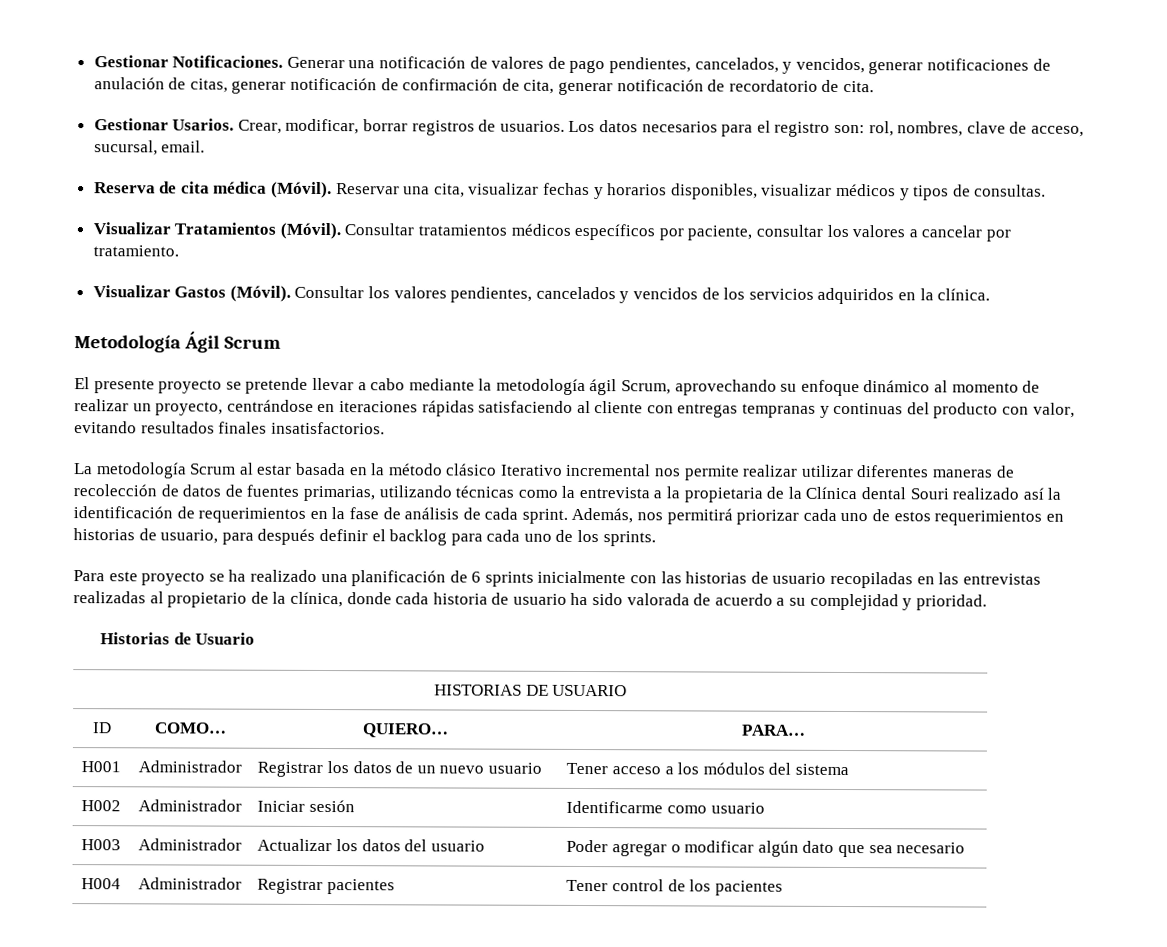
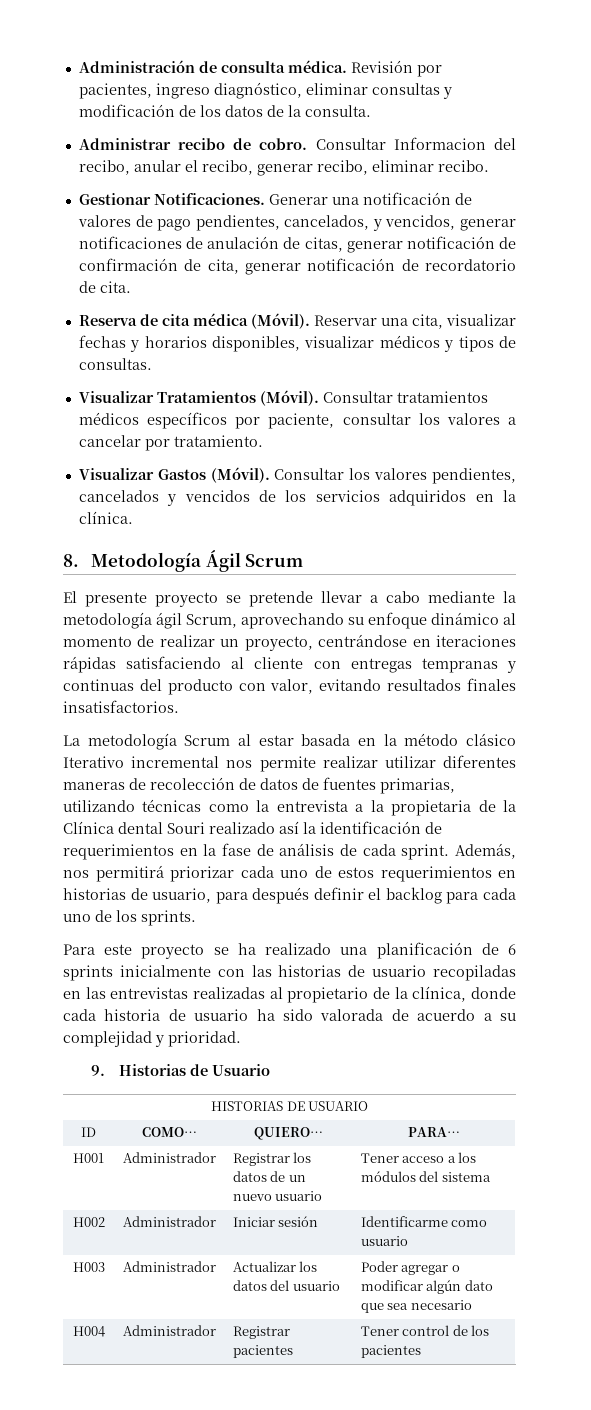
+ Administración de consulta médica. Revisión por pacientes, ingreso diagnóstico, eliminar consultas y modificación de los datos de la consulta.
+ Administrar recibo de cobro. Consultar Informacion del recibo, anular el recibo, generar recibo, eliminar recibo.
- Gestionar Usarios. Crear, modificar, borrar registros de usuarios. Los datos necesarios para el registro son: rol, nombres, clave de acceso, sucursal, email.
- Metodología Ágil Scrum
+ 8. Metodología Ágil Scrum
- Historias de Usuario
+ 9. Historias de Usuario

